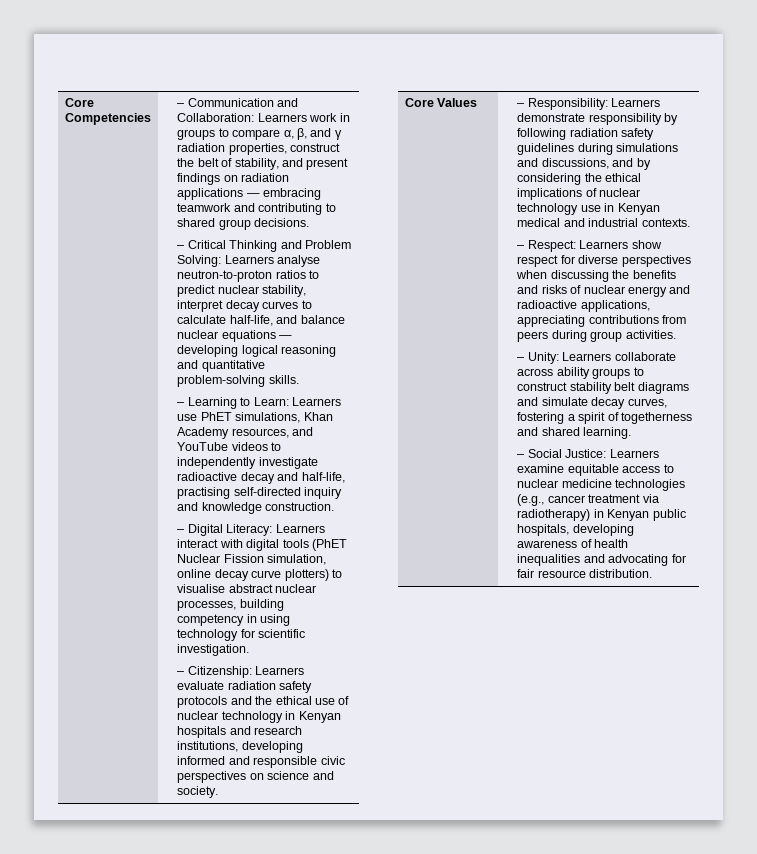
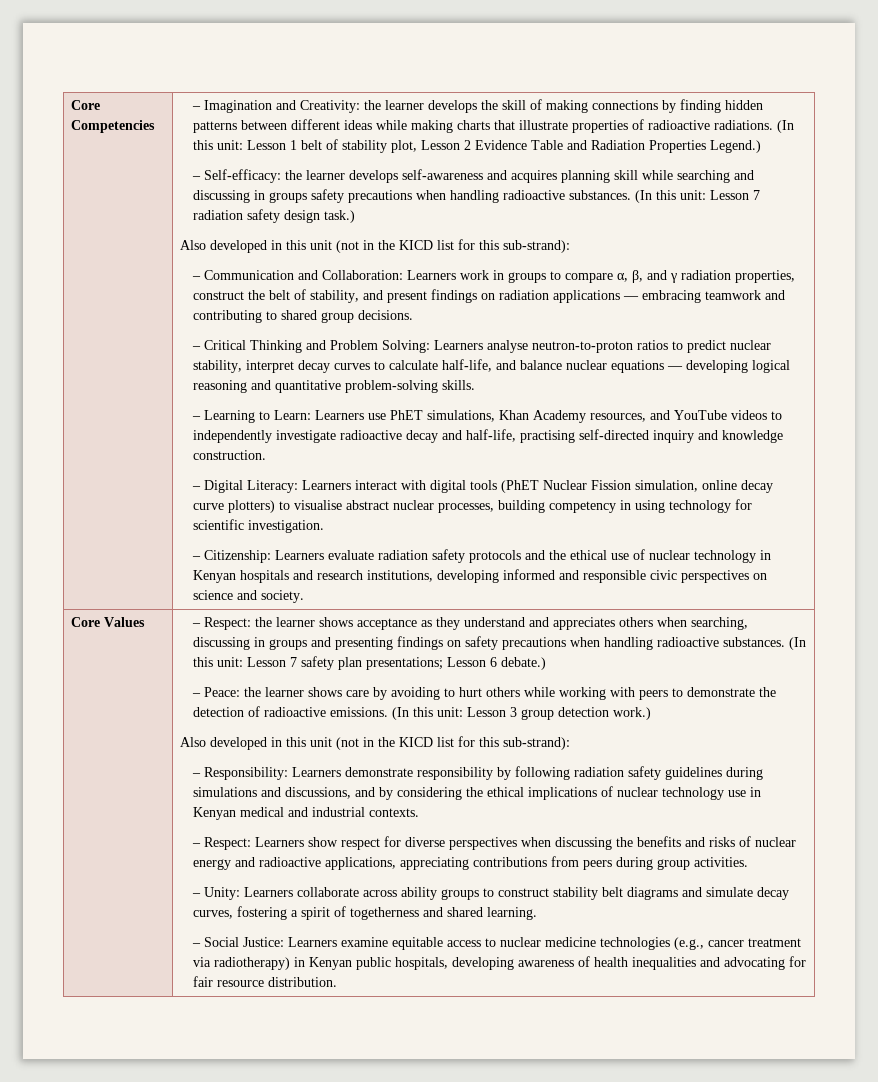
+ – Imagination and Creativity: the learner develops the skill of making connections by finding hidden patterns between different ideas while making charts that illustrate properties of radioactive radiations. (In this unit: Lesson 1 belt of stability plot, Lesson 2 Evidence Table and Radiation Properties Legend.)
+ – Self-efficacy: the learner develops self-awareness and acquires planning skill while searching and discussing in groups safety precautions when handling radioactive substances. (In this unit: Lesson 7 radiation safety design task.)
+ Also developed in this unit (not in the KICD list for this sub-strand):
+ – Respect: the learner shows acceptance as they understand and appreciates others when searching, discussing in groups and presenting findings on safety precautions when handling radioactive substances. (In this unit: Lesson 7 safety plan presentations; Lesson 6 debate.)
+ – Peace: the learner shows care by avoiding to hurt others while working with peers to demonstrate the detection of radioactive emissions. (In this unit: Lesson 3 group detection work.)
+ Also developed in this unit (not in the KICD list for this sub-strand):

